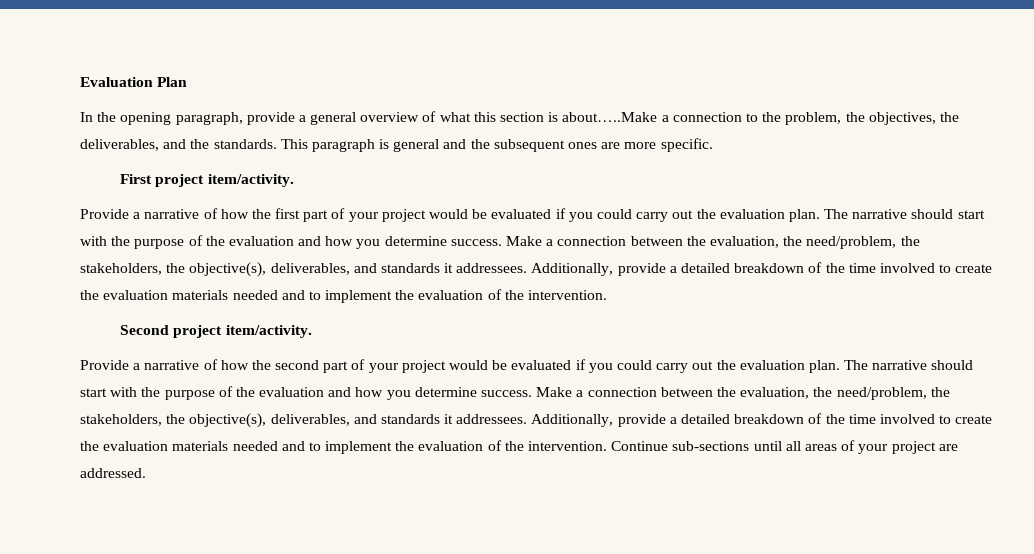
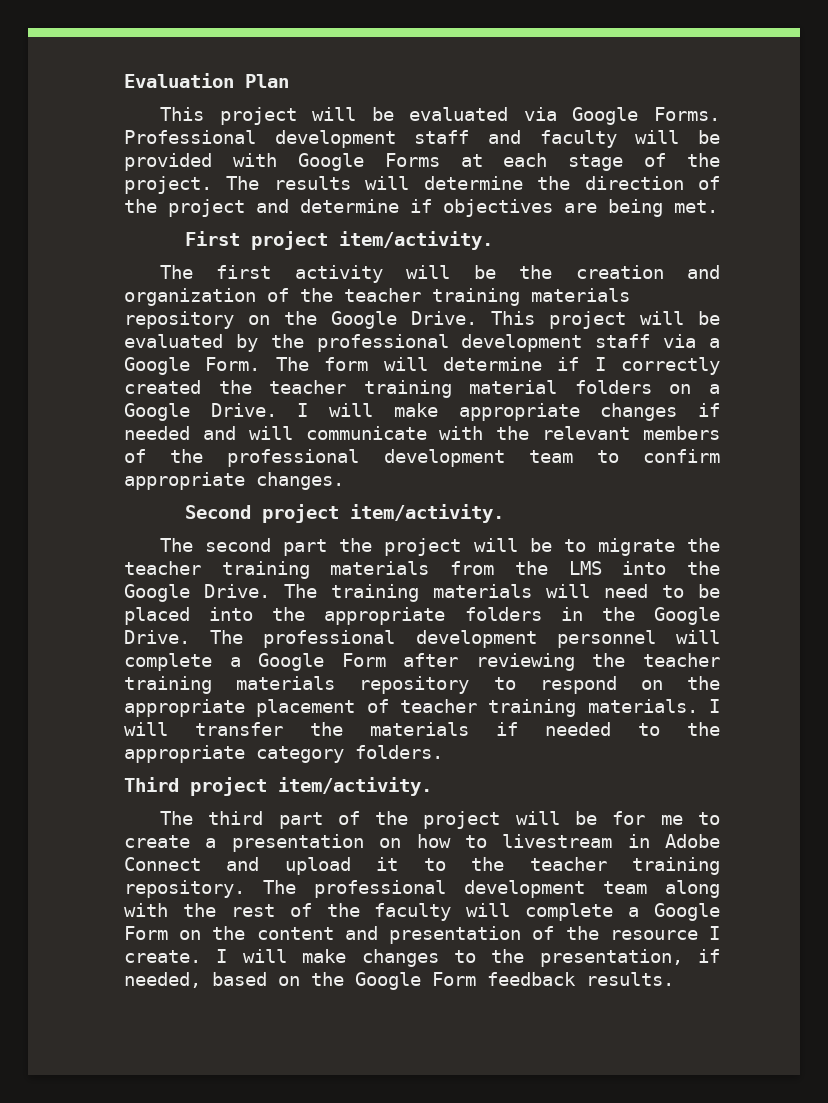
- In the opening paragraph, provide a general overview of what this section is about…..Make a connection to the problem, the objectives, the deliverables, and the standards. This paragraph is general and the subsequent ones are more specific.
+ This project will be evaluated via Google Forms. Professional development staff and faculty will be provided with Google Forms at each stage of the project. The results will determine the direction of the project and determine if objectives are being met.
  First project item/activity.
- Provide a narrative of how the first part of your project would be evaluated if you could carry out the evaluation plan. The narrative should start with the purpose of the evaluation and how you determine success. Make a connection between the evaluation, the need/problem, the stakeholders, the objective(s), deliverables, and standards it addressees. Additionally, provide a detailed breakdown of the time involved to create the evaluation materials needed and to implement the evaluation of the intervention.
+ The first activity will be the creation and organization of the teacher training materials repository on the Google Drive. This project will be evaluated by the professional development staff via a Google Form. The form will determine if I correctly created the teacher training material folders on a Google Drive. I will make appropriate changes if needed and will communicate with the relevant members of the professional development team to confirm appropriate changes.
  Second project item/activity.
- Provide a narrative of how the second part of your project would be evaluated if you could carry out the evaluation plan. The narrative should start with the purpose of the evaluation and how you determine success. Make a connection between the evaluation, the need/problem, the stakeholders, the objective(s), deliverables, and standards it addressees. Additionally, provide a detailed breakdown of the time involved to create the evaluation materials needed and to implement the evaluation of the intervention. Continue sub-sections until all areas of your project are addressed.
+ The second part the project will be to migrate the teacher training materials from the LMS into the Google Drive. The training materials will need to be placed into the appropriate folders in the Google Drive. The professional development personnel will complete a Google Form after reviewing the teacher training materials repository to respond on the appropriate placement of teacher training materials. I will transfer the materials if needed to the appropriate category folders.
+ Third project item/activity.
+ The third part of the project will be for me to create a presentation on how to livestream in Adobe Connect and upload it to the teacher training repository. The professional development team along with the rest of the faculty will complete a Google Form on the content and presentation of the resource I create. I will make changes to the presentation, if needed, based on the Google Form feedback results.

